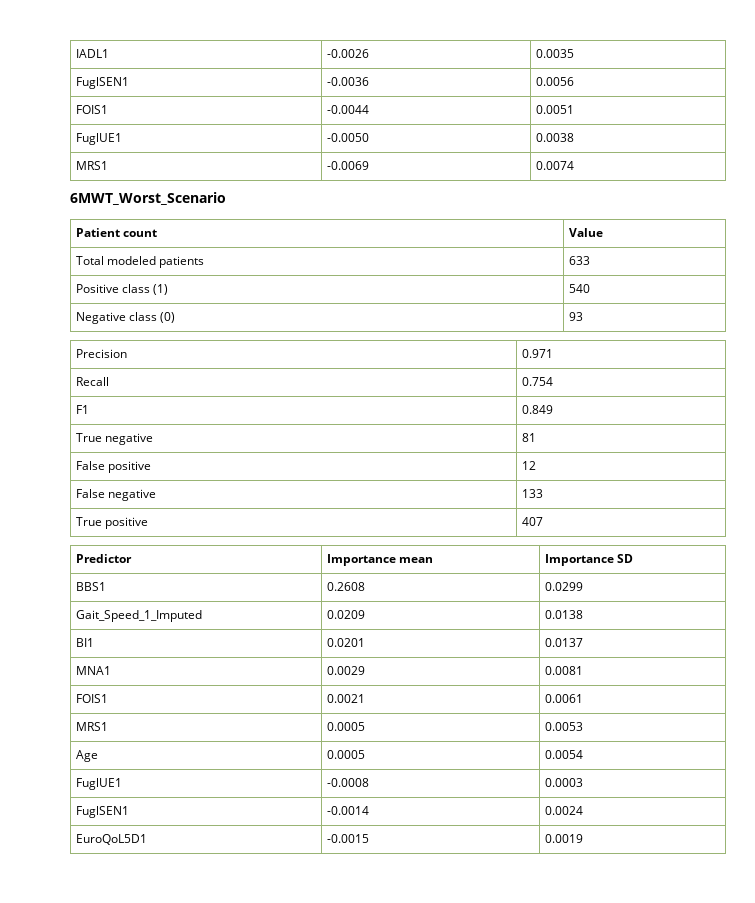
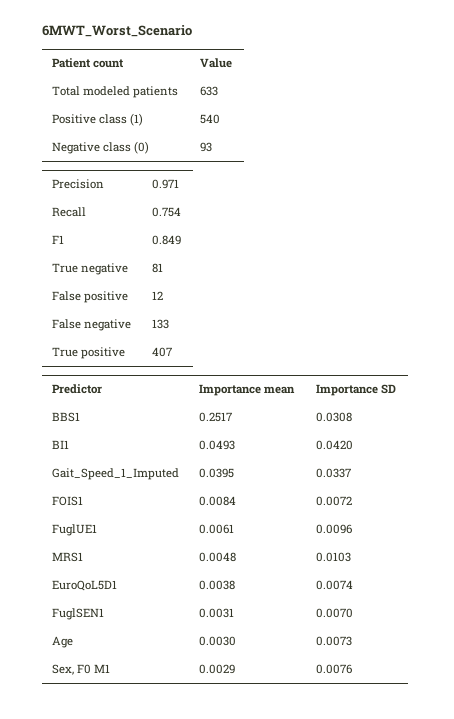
- IADL1 | -0.0026 | 0.0035
- FuglSEN1 | -0.0036 | 0.0056
- FOIS1 | -0.0044 | 0.0051
- FuglUE1 | -0.0050 | 0.0038
- MRS1 | -0.0069 | 0.0074
- BBS1 | 0.2608 | 0.0299
- Gait_Speed_1_Imputed | 0.0209 | 0.0138
- BI1 | 0.0201 | 0.0137
- MNA1 | 0.0029 | 0.0081
- FOIS1 | 0.0021 | 0.0061
- MRS1 | 0.0005 | 0.0053
- Age | 0.0005 | 0.0054
- FuglUE1 | -0.0008 | 0.0003
- FuglSEN1 | -0.0014 | 0.0024
- EuroQoL5D1 | -0.0015 | 0.0019
+ BBS1 | 0.2517 | 0.0308
+ BI1 | 0.0493 | 0.0420
+ Gait_Speed_1_Imputed | 0.0395 | 0.0337
+ FOIS1 | 0.0084 | 0.0072
+ FuglUE1 | 0.0061 | 0.0096
+ MRS1 | 0.0048 | 0.0103
+ EuroQoL5D1 | 0.0038 | 0.0074
+ FuglSEN1 | 0.0031 | 0.0070
+ Age | 0.0030 | 0.0073
+ Sex, F0 M1 | 0.0029 | 0.0076

